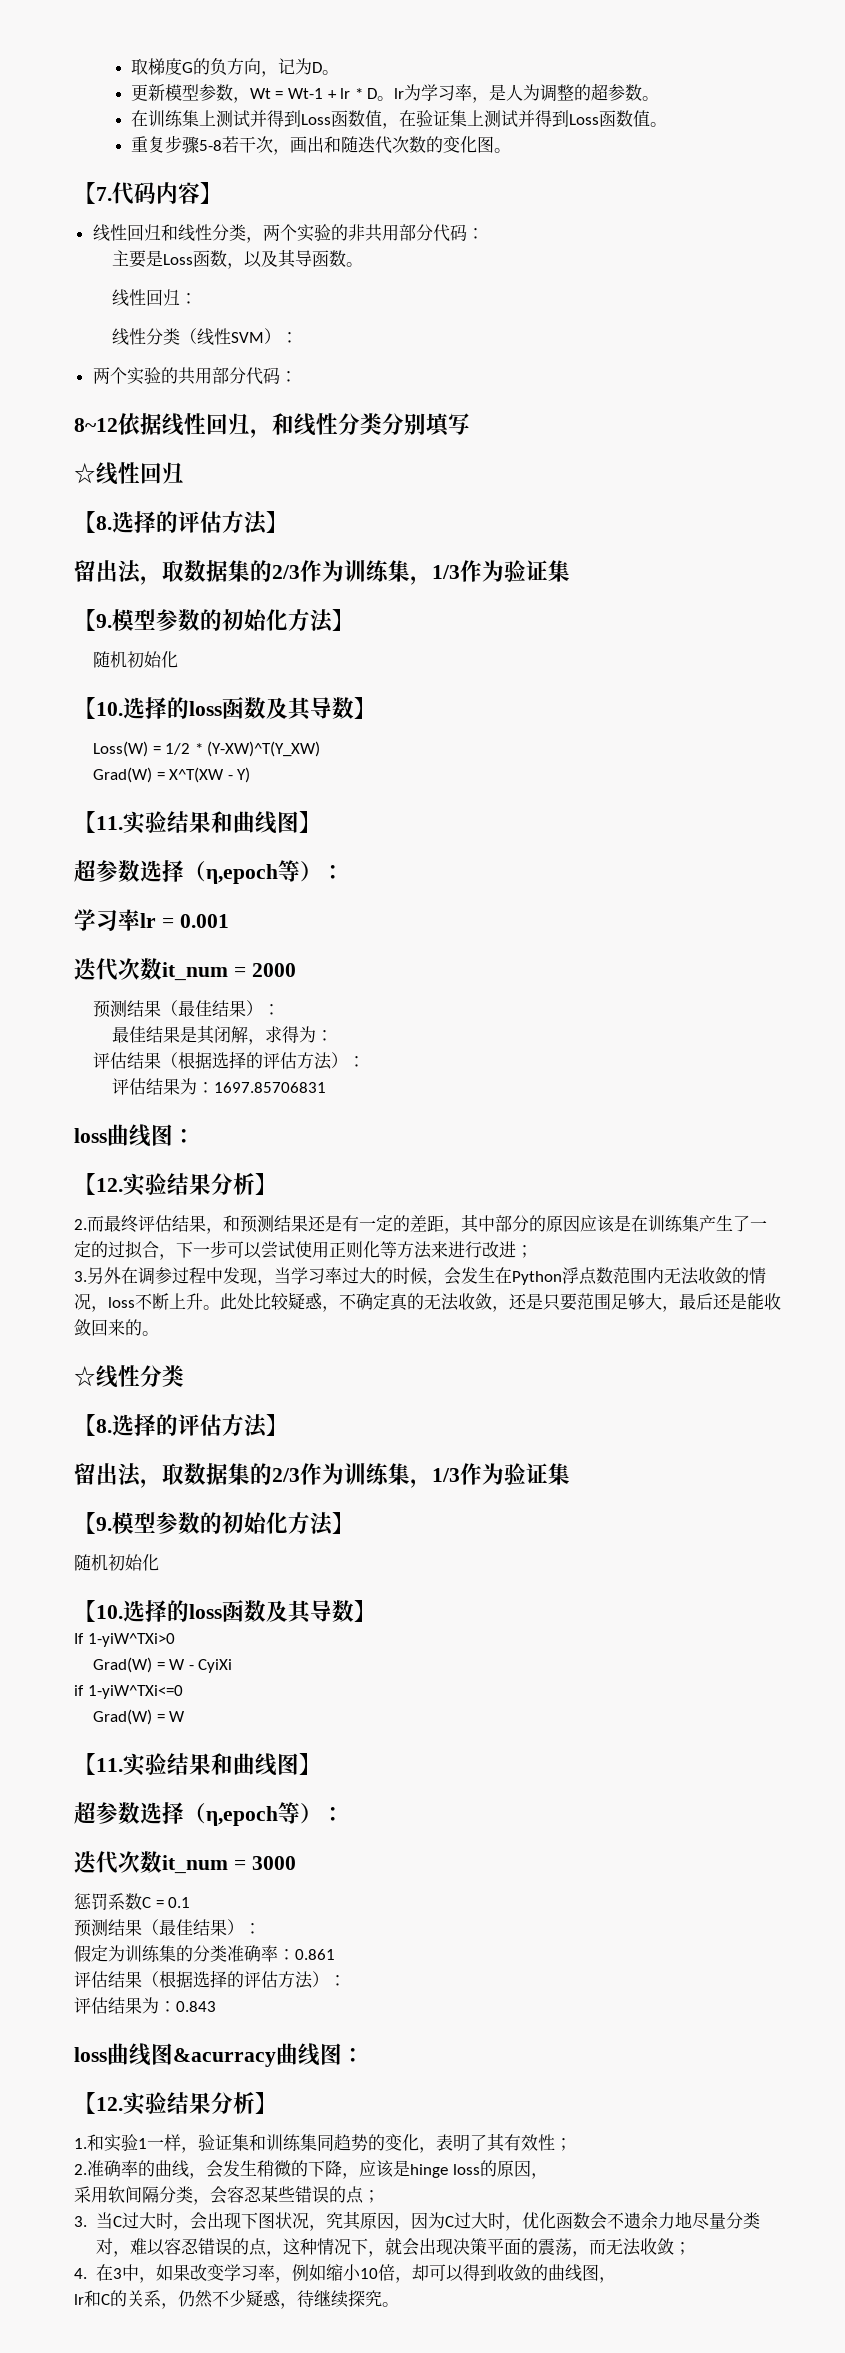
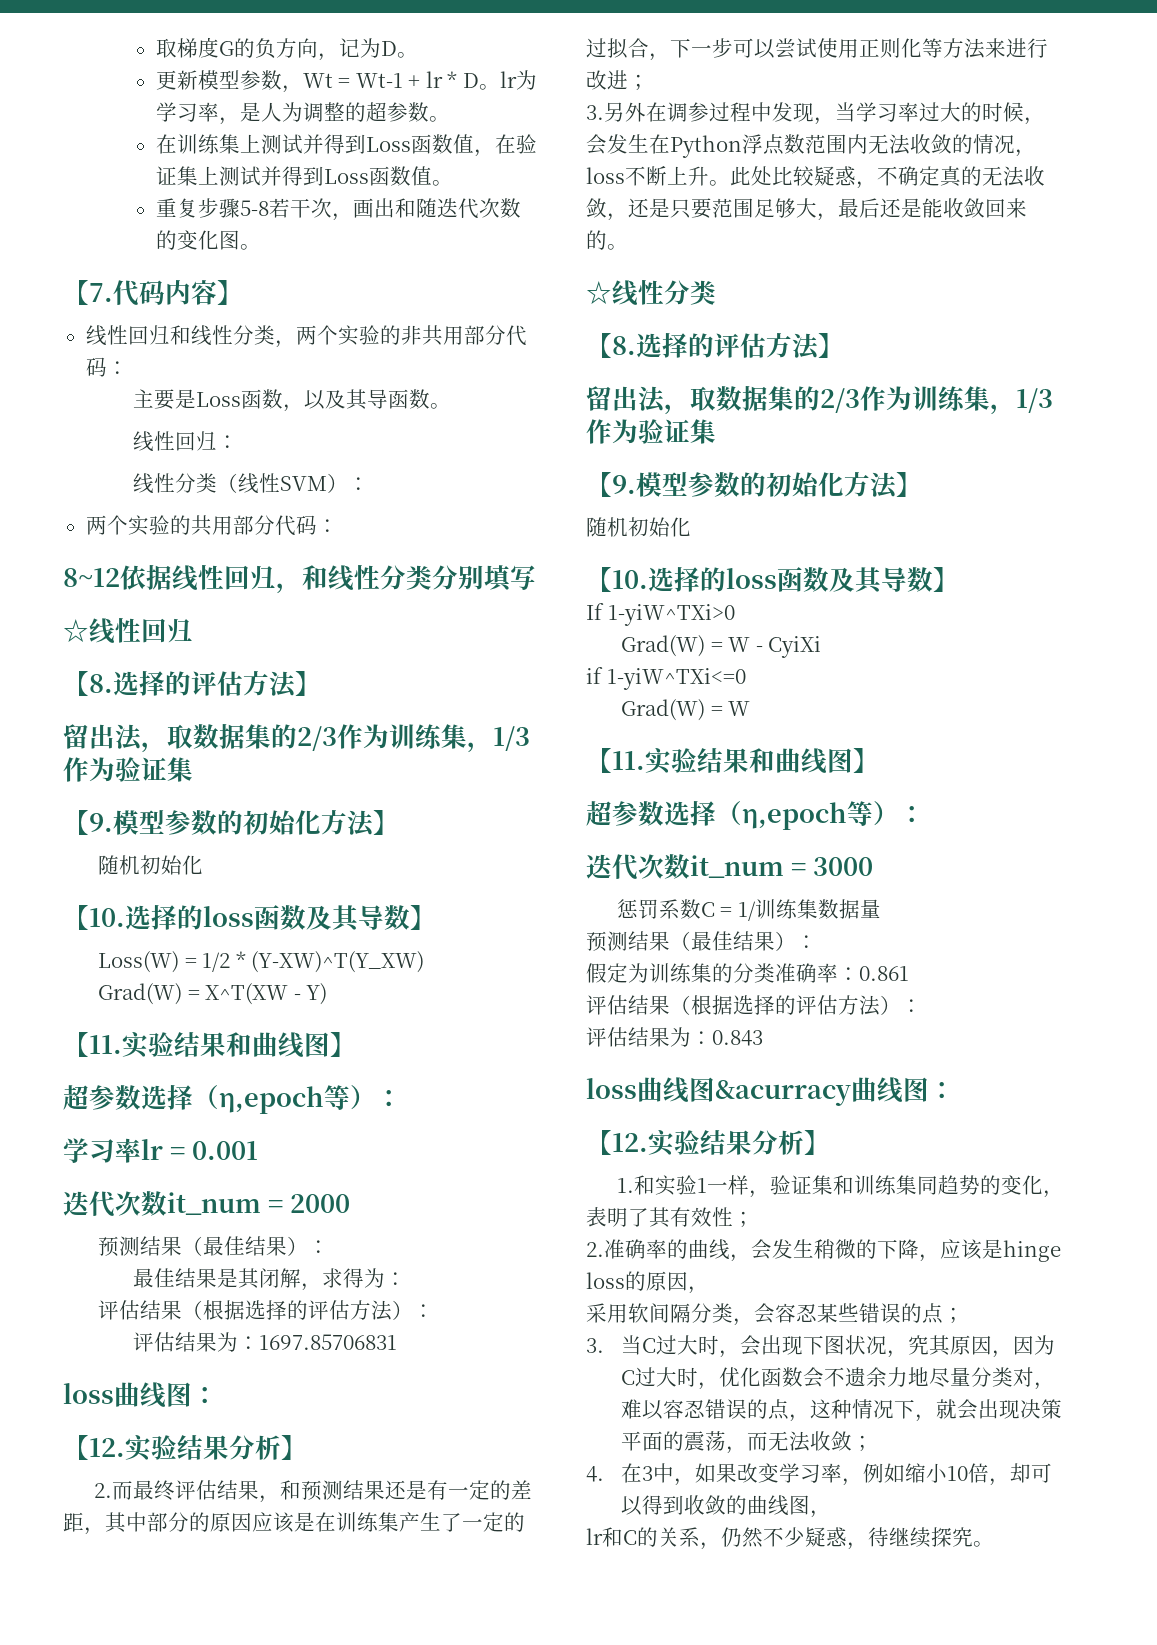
- 惩罚系数C = 0.1
+ 惩罚系数C = 1/训练集数据量

